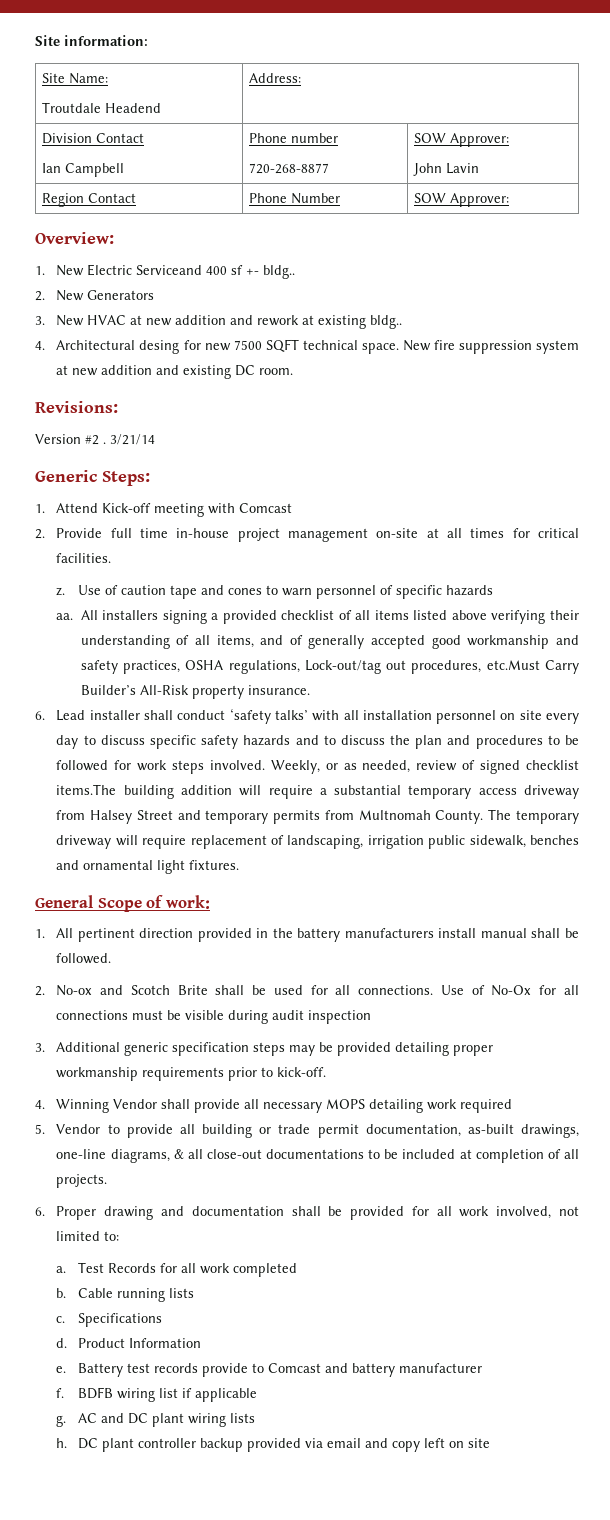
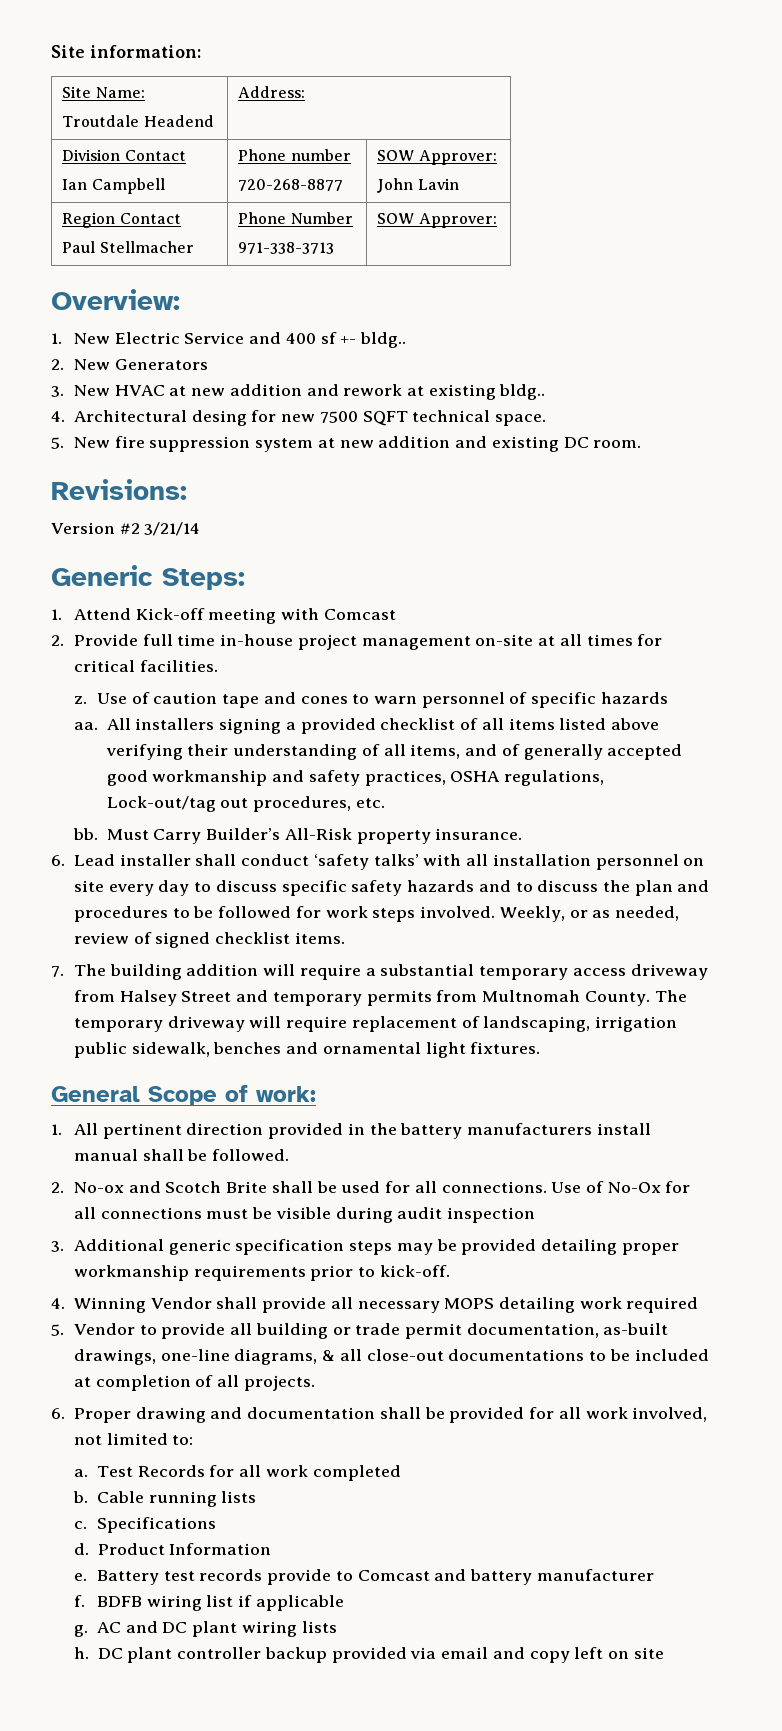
- Region Contact | Phone Number | SOW Approver:
+ Region Contact
+ Paul Stellmacher | Phone Number
+ 971-338-3713 | SOW Approver:
- 1. New Electric Serviceand 400 sf +- bldg..
+ 1. New Electric Service and 400 sf +- bldg..
- 4. Architectural desing for new 7500 SQFT technical space. New fire suppression system at new addition and existing DC room.
+ 4. Architectural desing for new 7500 SQFT technical space.
+ 5. New fire suppression system at new addition and existing DC room.
- Version #2 . 3/21/14
+ Version #2 3/21/14
- All installers signing a provided checklist of all items listed above verifying their understanding of all items, and of generally accepted good workmanship and safety practices, OSHA regulations, Lock-out/tag out procedures, etc.Must Carry Builder’s All-Risk property insurance.
+ All installers signing a provided checklist of all items listed above verifying their understanding of all items, and of generally accepted good workmanship and safety practices, OSHA regulations, Lock-out/tag out procedures, etc.
+ bb. Must Carry Builder’s All-Risk property insurance.
- Weekly, or as needed, review of signed checklist items.The building addition will require a substantial temporary access driveway from Halsey Street and temporary permits from Multnomah County.
+ Weekly, or as needed, review of signed checklist items.
+ 7. The building addition will require a substantial temporary access driveway from Halsey Street and temporary permits from Multnomah County.

